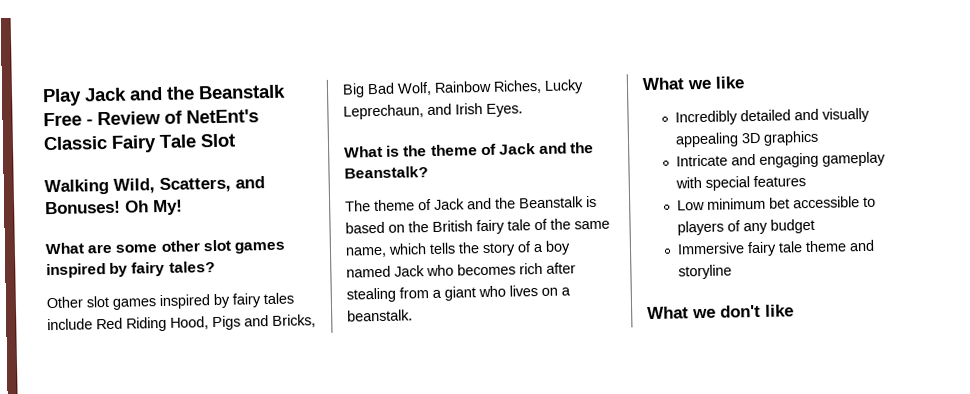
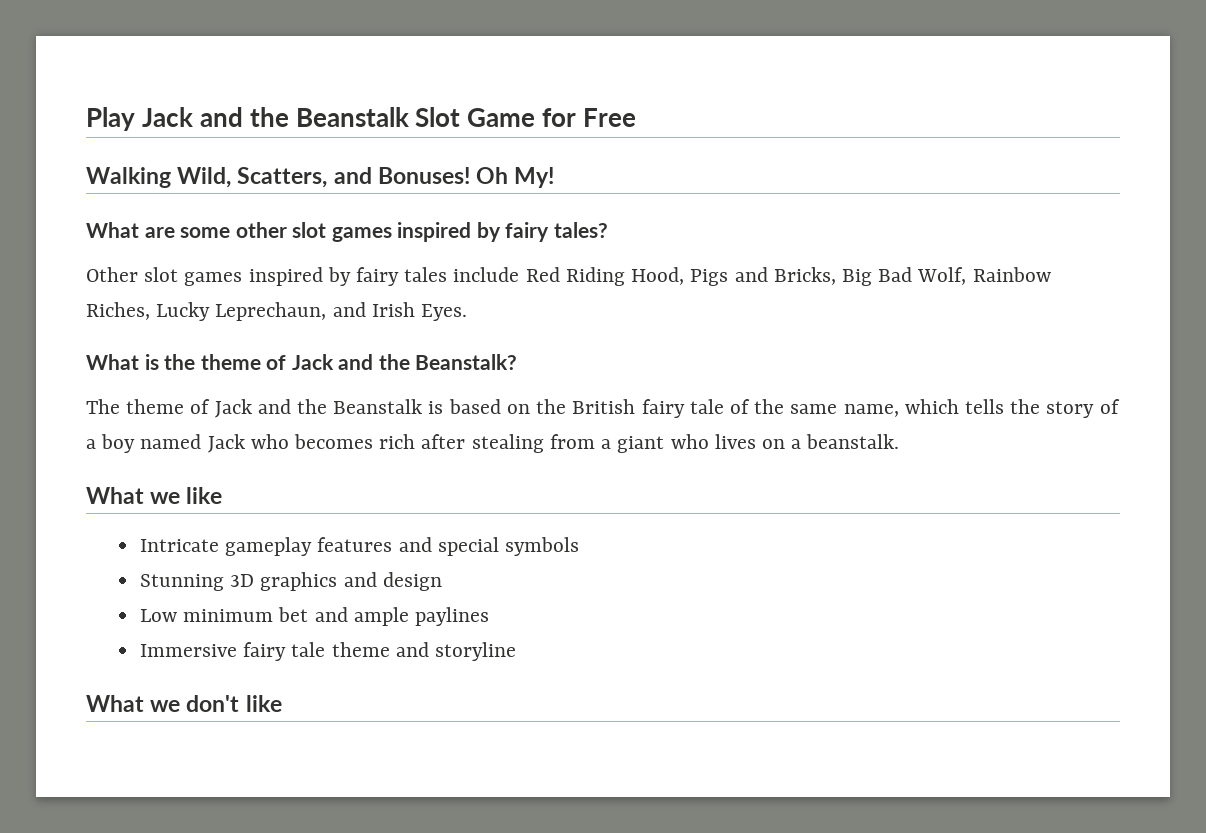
- Play Jack and the Beanstalk Free - Review of NetEnt's Classic Fairy Tale Slot
+ Play Jack and the Beanstalk Slot Game for Free
- Incredibly detailed and visually appealing 3D graphics
- Intricate and engaging gameplay with special features
- Low minimum bet accessible to players of any budget
+ Intricate gameplay features and special symbols
+ Stunning 3D graphics and design
+ Low minimum bet and ample paylines

